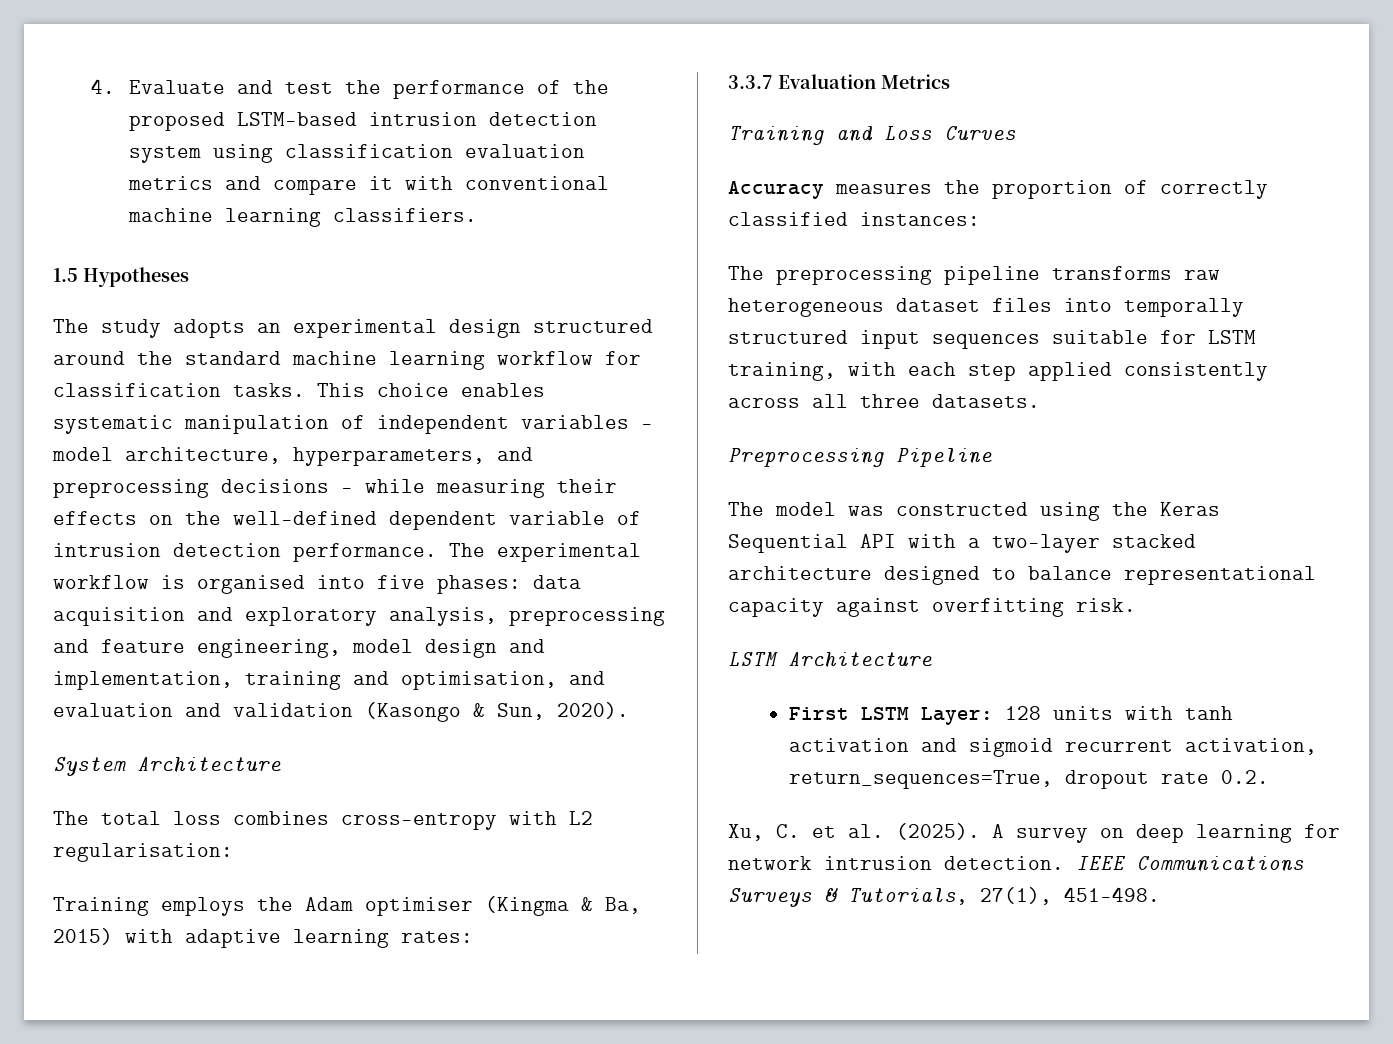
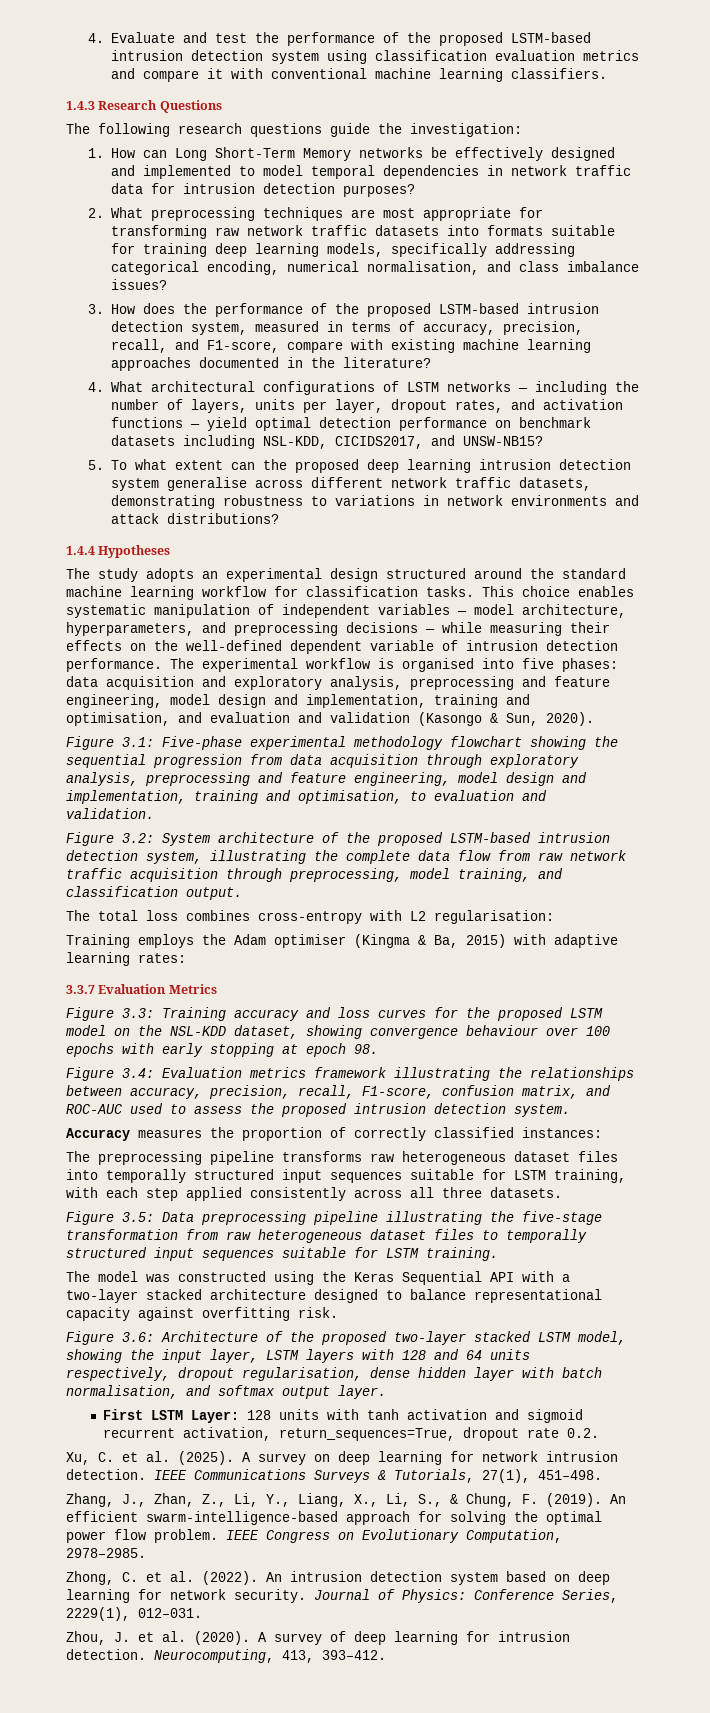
- 1.5 Hypotheses
+ 1.4.3 Research Questions
+ The following research questions guide the investigation:
+ 1. How can Long Short-Term Memory networks be effectively designed and implemented to model temporal dependencies in network traffic data for intrusion detection purposes?
+ 2. What preprocessing techniques are most appropriate for transforming raw network traffic datasets into formats suitable for training deep learning models, specifically addressing categorical encoding, numerical normalisation, and class imbalance issues?
+ 3. How does the performance of the proposed LSTM-based intrusion detection system, measured in terms of accuracy, precision, recall, and F1-score, compare with existing machine learning approaches documented in the literature?
+ 4. What architectural configurations of LSTM networks — including the number of layers, units per layer, dropout rates, and activation functions — yield optimal detection performance on benchmark datasets including NSL-KDD, CICIDS2017, and UNSW-NB15?
+ 5. To what extent can the proposed deep learning intrusion detection system generalise across different network traffic datasets, demonstrating robustness to variations in network environments and attack distributions?
+ 1.4.4 Hypotheses
- System Architecture
+ Figure 3.1: Five-phase experimental methodology flowchart showing the sequential progression from data acquisition through exploratory analysis, preprocessing and feature engineering, model design and implementation, training and optimisation, to evaluation and validation.
+ Figure 3.2: System architecture of the proposed LSTM-based intrusion detection system, illustrating the complete data flow from raw network traffic acquisition through preprocessing, model training, and classification output.
- Training and Loss Curves
+ Figure 3.3: Training accuracy and loss curves for the proposed LSTM model on the NSL-KDD dataset, showing convergence behaviour over 100 epochs with early stopping at epoch 98.
+ Figure 3.4: Evaluation metrics framework illustrating the relationships between accuracy, precision, recall, F1-score, confusion matrix, and ROC-AUC used to assess the proposed intrusion detection system.
- Preprocessing Pipeline
+ Figure 3.5: Data preprocessing pipeline illustrating the five-stage transformation from raw heterogeneous dataset files to temporally structured input sequences suitable for LSTM training.
- LSTM Architecture
+ Figure 3.6: Architecture of the proposed two-layer stacked LSTM model, showing the input layer, LSTM layers with 128 and 64 units respectively, dropout regularisation, dense hidden layer with batch normalisation, and softmax output layer.
+ Zhang, J., Zhan, Z., Li, Y., Liang, X., Li, S., & Chung, F. (2019). An efficient swarm-intelligence-based approach for solving the optimal power flow problem. IEEE Congress on Evolutionary Computation, 2978–2985.
+ Zhong, C. et al. (2022). An intrusion detection system based on deep learning for network security. Journal of Physics: Conference Series, 2229(1), 012–031.
+ Zhou, J. et al. (2020). A survey of deep learning for intrusion detection. Neurocomputing, 413, 393–412.

